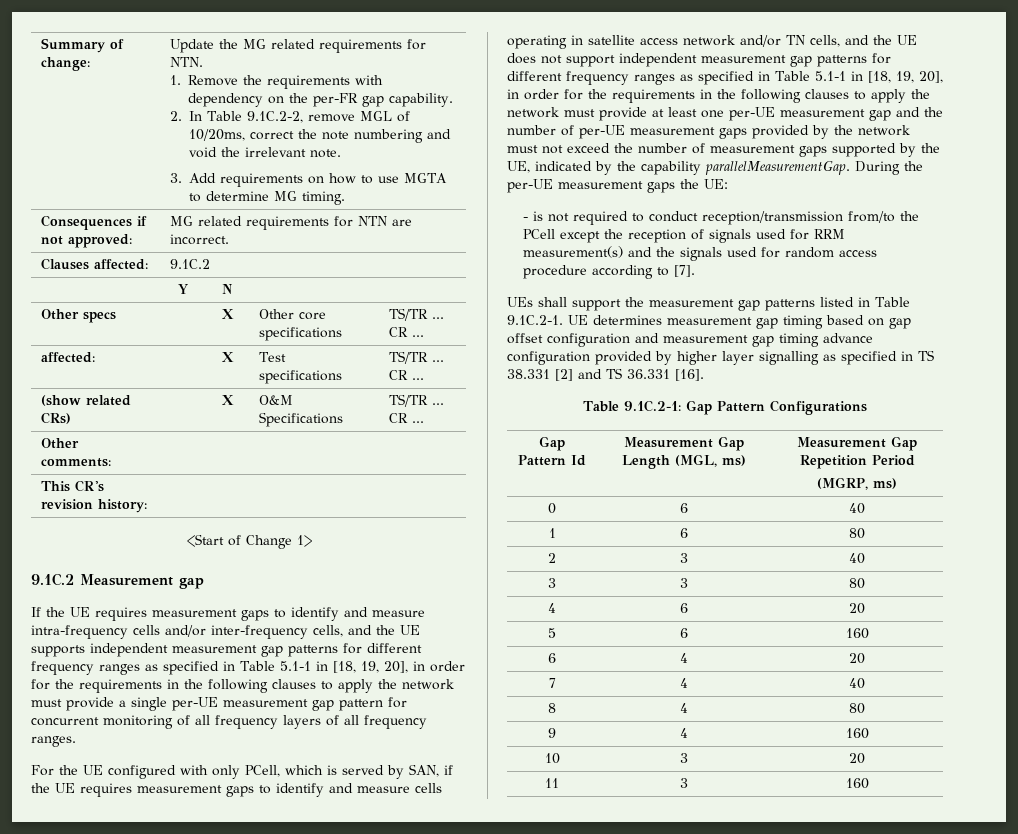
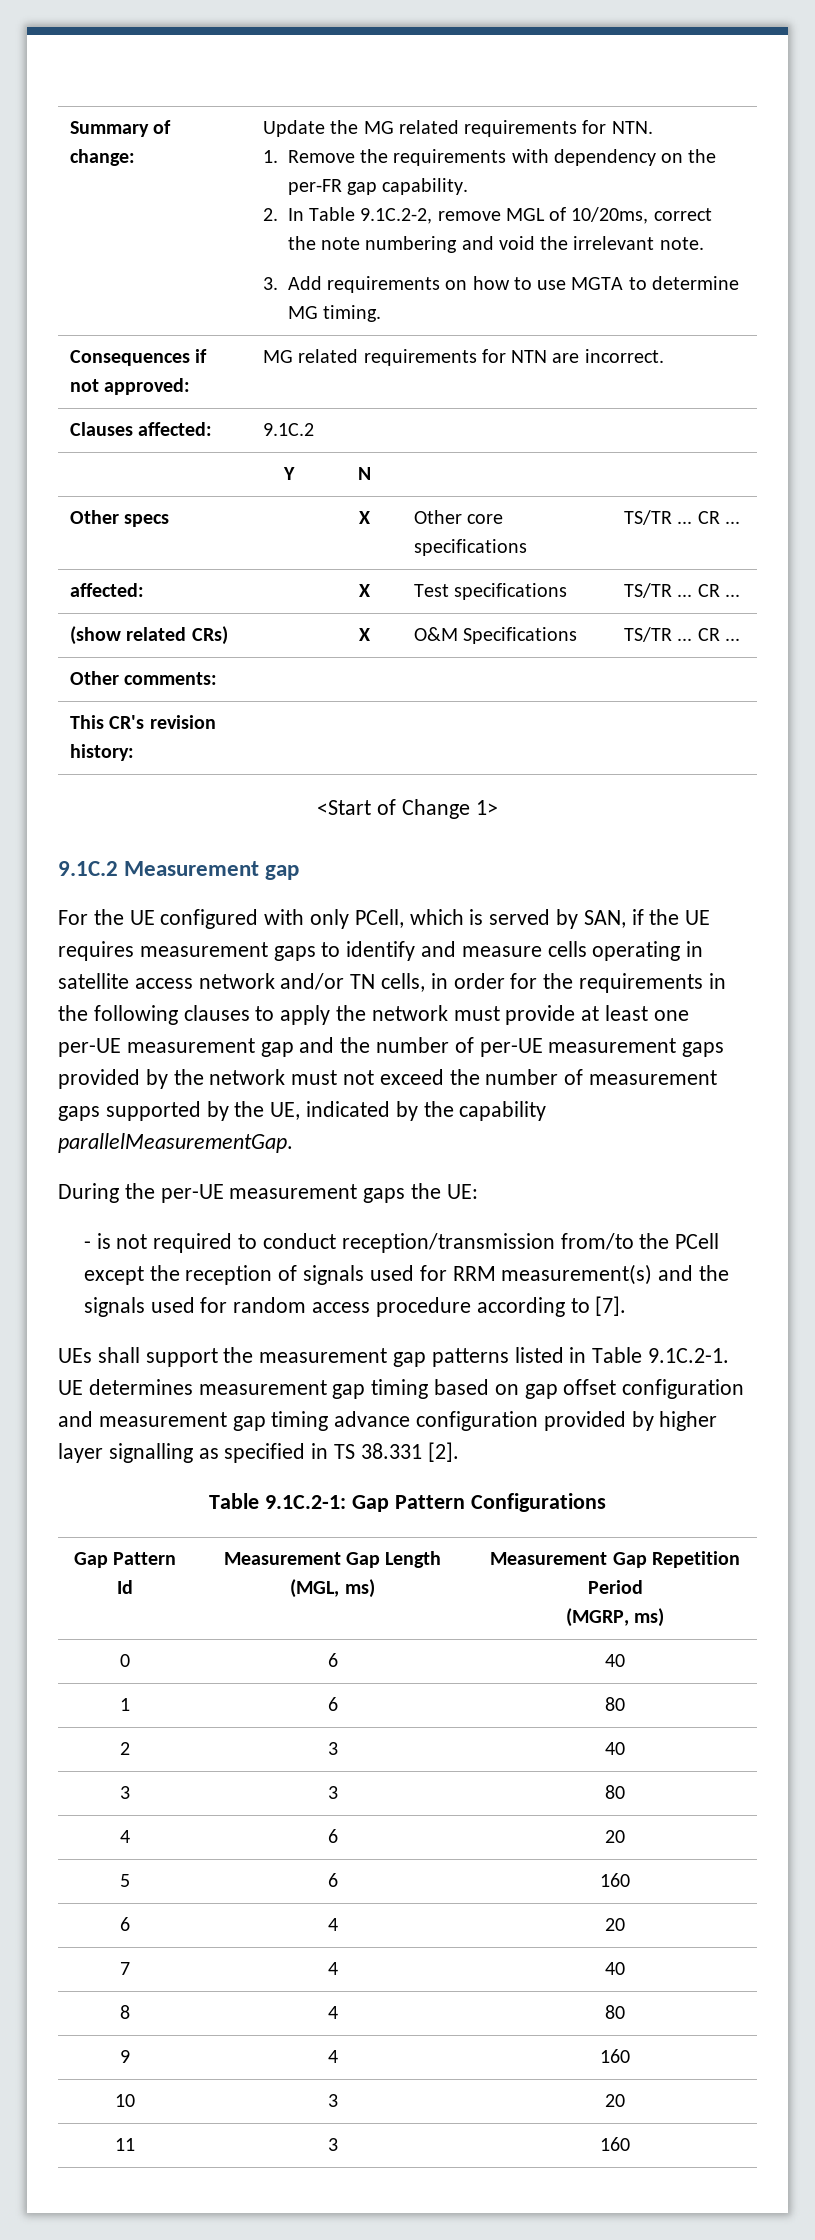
- If the UE requires measurement gaps to identify and measure intra-frequency cells and/or inter-frequency cells, and the UE supports independent measurement gap patterns for different frequency ranges as specified in Table 5.1-1 in [18, 19, 20], in order for the requirements in the following clauses to apply the network must provide a single per-UE measurement gap pattern for concurrent monitoring of all frequency layers of all frequency ranges.
- For the UE configured with only PCell, which is served by SAN, if the UE requires measurement gaps to identify and measure cells operating in satellite access network and/or TN cells, and the UE does not support independent measurement gap patterns for different frequency ranges as specified in Table 5.1-1 in [18, 19, 20], in order for the requirements in the following clauses to apply the network must provide at least one per-UE measurement gap and the number of per-UE measurement gaps provided by the network must not exceed the number of measurement gaps supported by the UE, indicated by the capability parallelMeasurementGap. During the per-UE measurement gaps the UE:
+ For the UE configured with only PCell, which is served by SAN, if the UE requires measurement gaps to identify and measure cells operating in satellite access network and/or TN cells, in order for the requirements in the following clauses to apply the network must provide at least one per-UE measurement gap and the number of per-UE measurement gaps provided by the network must not exceed the number of measurement gaps supported by the UE, indicated by the capability parallelMeasurementGap.
+ During the per-UE measurement gaps the UE:
- UEs shall support the measurement gap patterns listed in Table 9.1C.2-1. UE determines measurement gap timing based on gap offset configuration and measurement gap timing advance configuration provided by higher layer signalling as specified in TS 38.331 [2] and TS 36.331 [16].
+ UEs shall support the measurement gap patterns listed in Table 9.1C.2-1. UE determines measurement gap timing based on gap offset configuration and measurement gap timing advance configuration provided by higher layer signalling as specified in TS 38.331 [2].

